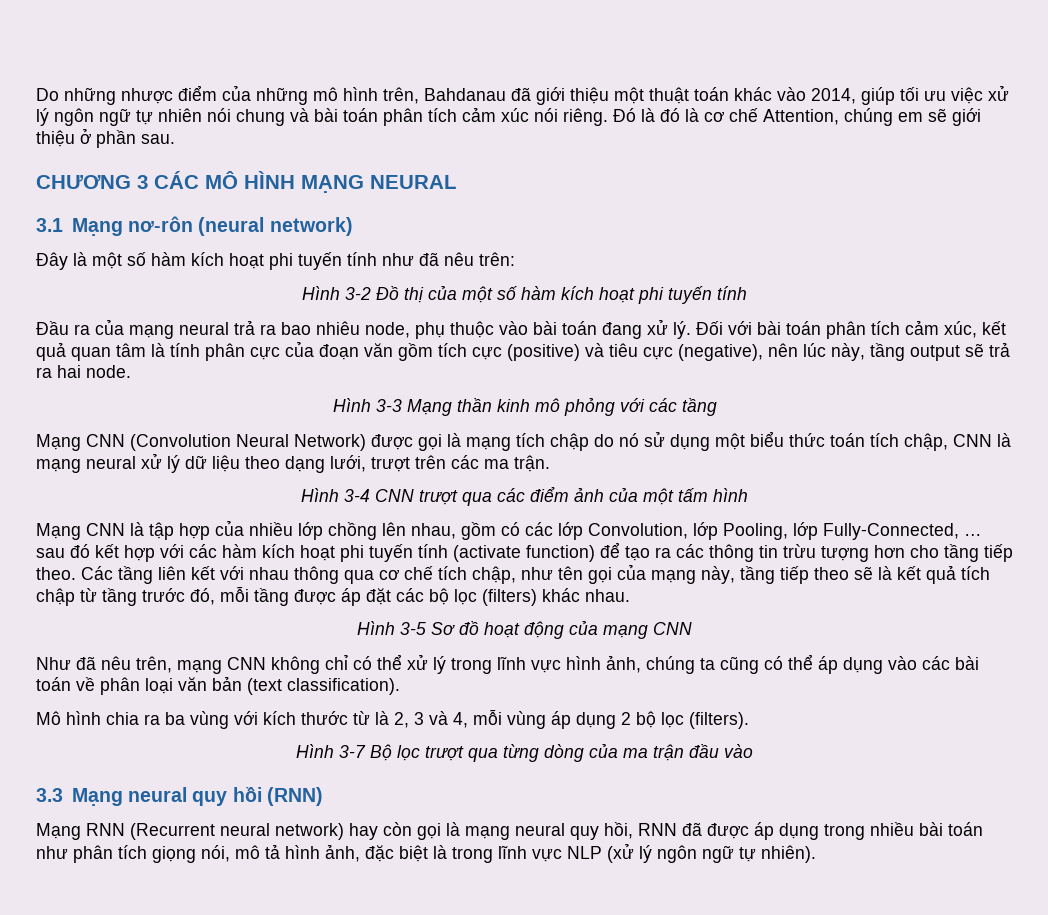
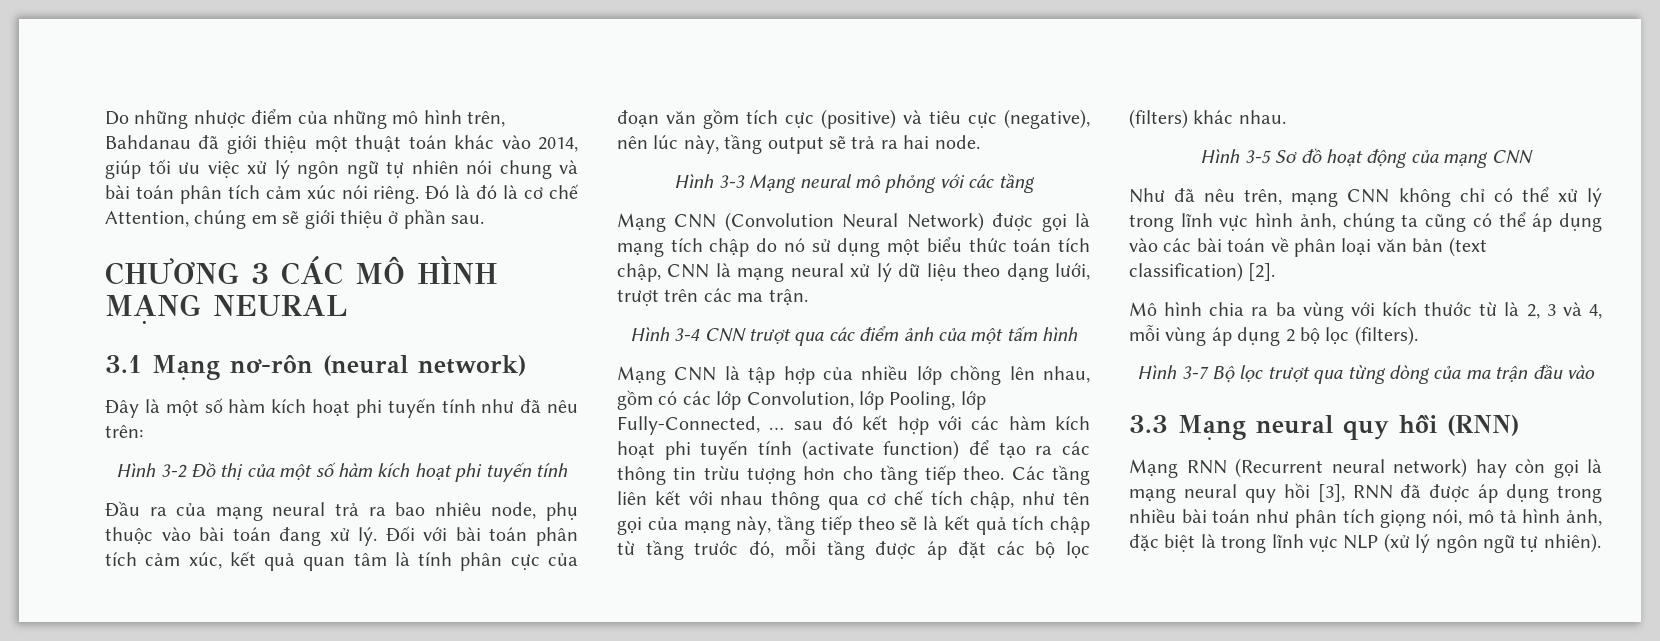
- Hình 3-3 Mạng thần kinh mô phỏng với các tầng
+ Hình 3-3 Mạng neural mô phỏng với các tầng
- Như đã nêu trên, mạng CNN không chỉ có thể xử lý trong lĩnh vực hình ảnh, chúng ta cũng có thể áp dụng vào các bài toán về phân loại văn bản (text classification).
+ Như đã nêu trên, mạng CNN không chỉ có thể xử lý trong lĩnh vực hình ảnh, chúng ta cũng có thể áp dụng vào các bài toán về phân loại văn bản (text classification) [2].
- Mạng RNN (Recurrent neural network) hay còn gọi là mạng neural quy hồi, RNN đã được áp dụng trong nhiều bài toán như phân tích giọng nói, mô tả hình ảnh, đặc biệt là trong lĩnh vực NLP (xử lý ngôn ngữ tự nhiên).
+ Mạng RNN (Recurrent neural network) hay còn gọi là mạng neural quy hồi [3], RNN đã được áp dụng trong nhiều bài toán như phân tích giọng nói, mô tả hình ảnh, đặc biệt là trong lĩnh vực NLP (xử lý ngôn ngữ tự nhiên).

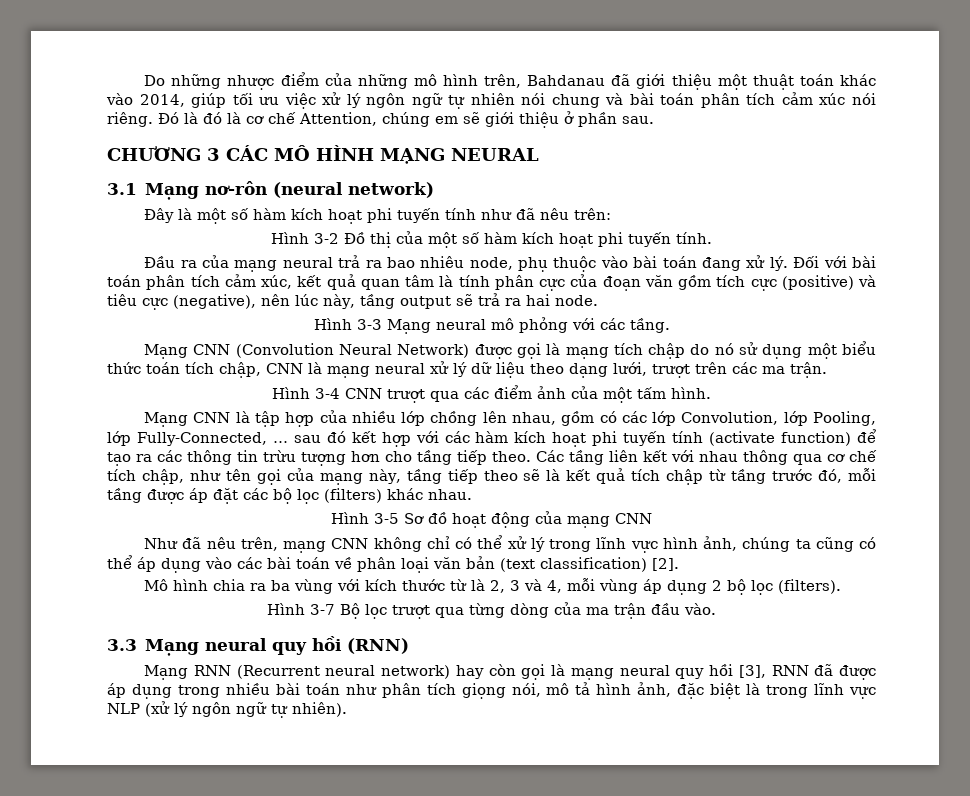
- Hình 3-2 Đồ thị của một số hàm kích hoạt phi tuyến tính
+ Hình 3-2 Đồ thị của một số hàm kích hoạt phi tuyến tính.
- Hình 3-3 Mạng neural mô phỏng với các tầng
+ Hình 3-3 Mạng neural mô phỏng với các tầng.
- Hình 3-4 CNN trượt qua các điểm ảnh của một tấm hình
+ Hình 3-4 CNN trượt qua các điểm ảnh của một tấm hình.
- Hình 3-7 Bộ lọc trượt qua từng dòng của ma trận đầu vào
+ Hình 3-7 Bộ lọc trượt qua từng dòng của ma trận đầu vào.

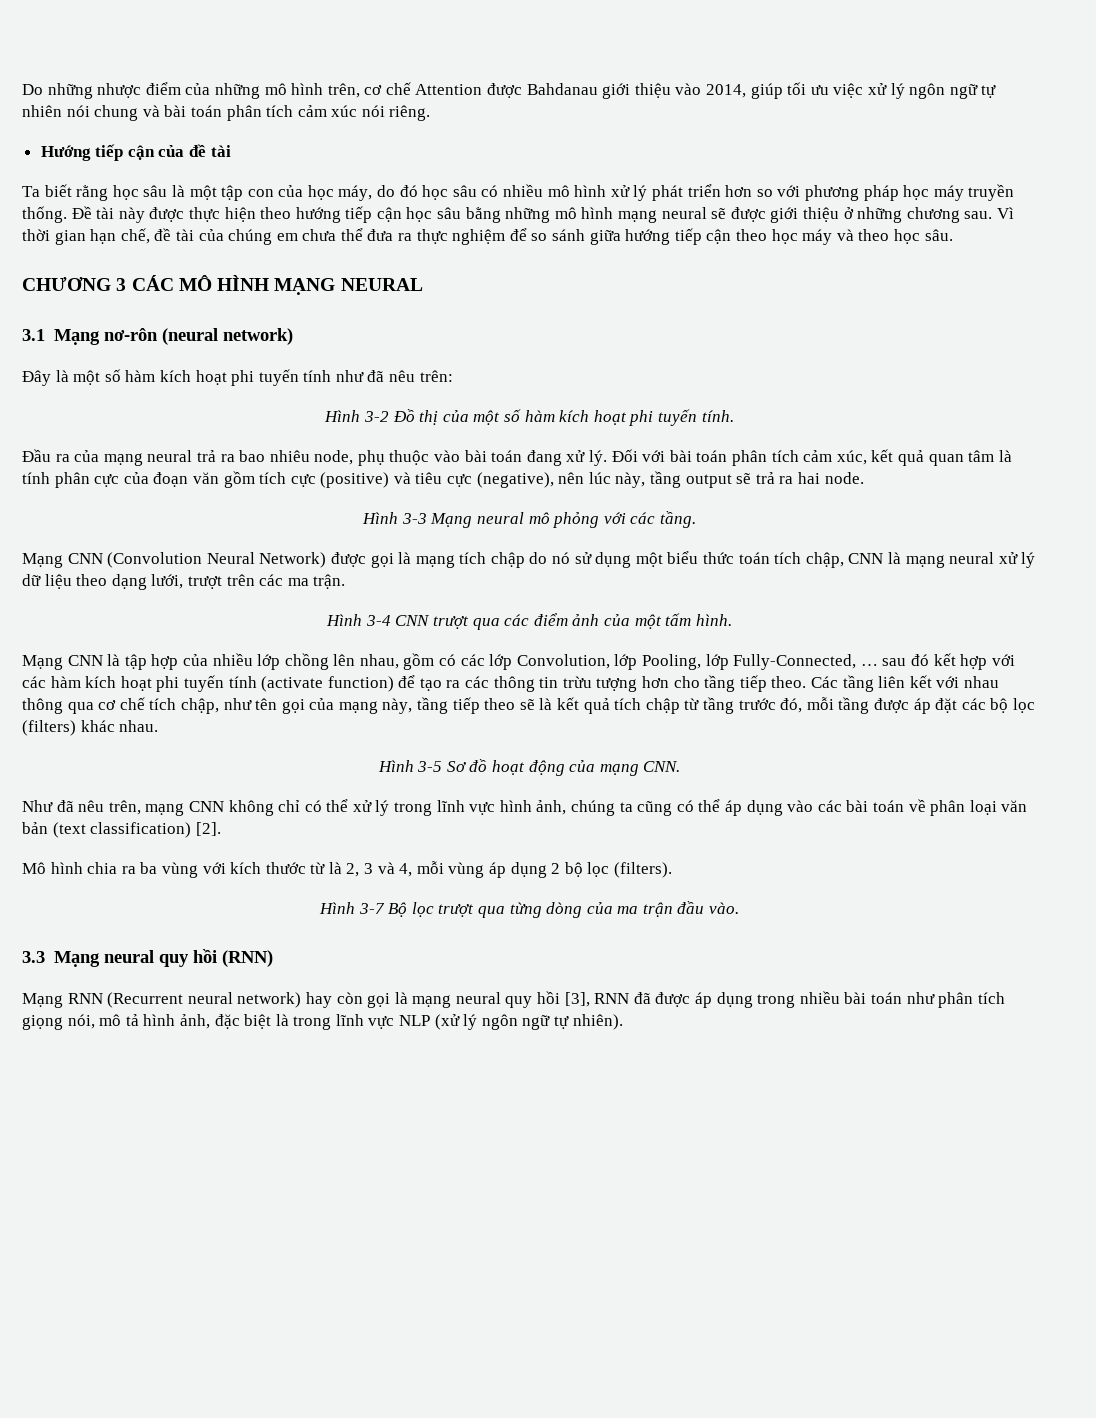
- Do những nhược điểm của những mô hình trên, Bahdanau đã giới thiệu một thuật toán khác vào 2014, giúp tối ưu việc xử lý ngôn ngữ tự nhiên nói chung và bài toán phân tích cảm xúc nói riêng. Đó là đó là cơ chế Attention, chúng em sẽ giới thiệu ở phần sau.
+ Do những nhược điểm của những mô hình trên, cơ chế Attention được Bahdanau giới thiệu vào 2014, giúp tối ưu việc xử lý ngôn ngữ tự nhiên nói chung và bài toán phân tích cảm xúc nói riêng.
+ Hướng tiếp cận của đề tài
+ Ta biết rằng học sâu là một tập con của học máy, do đó học sâu có nhiều mô hình xử lý phát triển hơn so với phương pháp học máy truyền thống. Đề tài này được thực hiện theo hướng tiếp cận học sâu bằng những mô hình mạng neural sẽ được giới thiệu ở những chương sau. Vì thời gian hạn chế, đề tài của chúng em chưa thể đưa ra thực nghiệm để so sánh giữa hướng tiếp cận theo học máy và theo học sâu.
- Hình 3-5 Sơ đồ hoạt động của mạng CNN
+ Hình 3-5 Sơ đồ hoạt động của mạng CNN.

